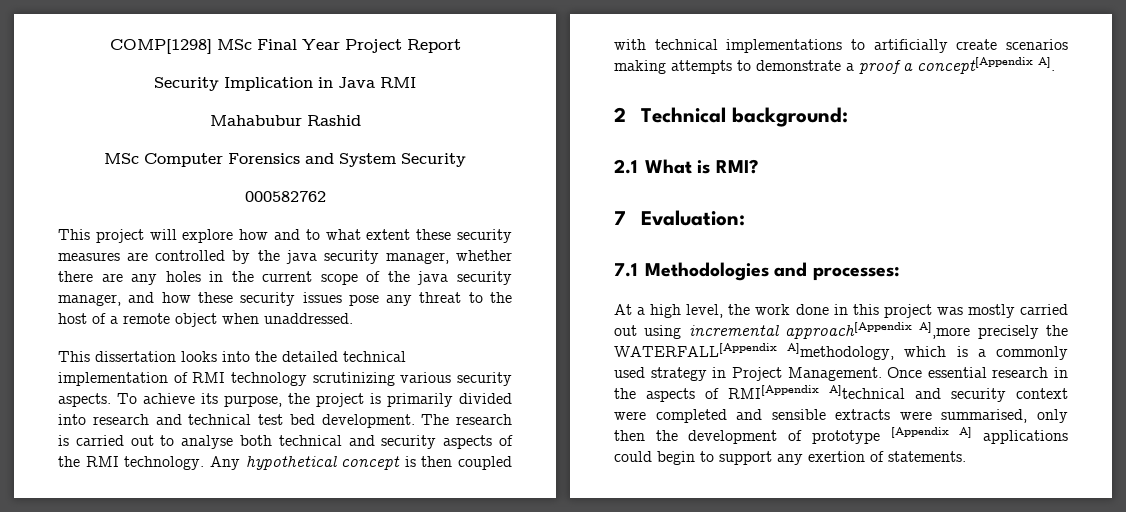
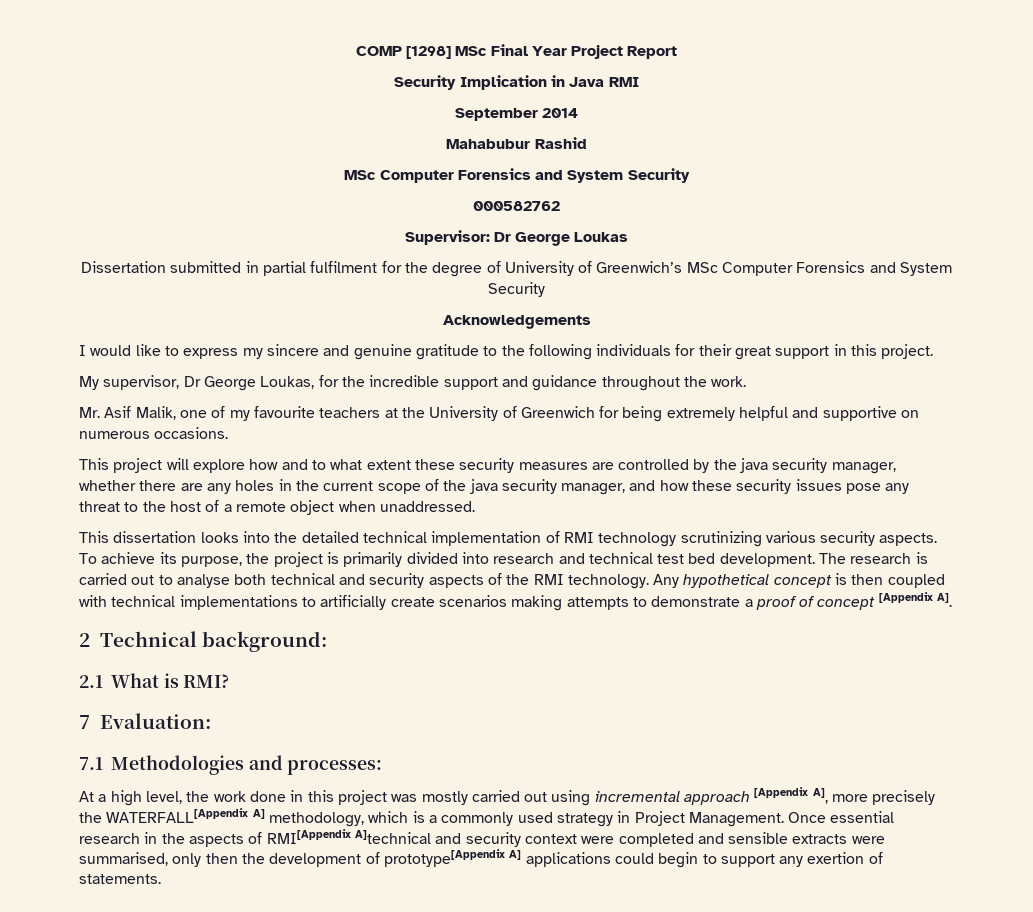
- COMP[1298] MSc Final Year Project Report
+ COMP [1298] MSc Final Year Project Report
+ September 2014
+ Supervisor: Dr George Loukas
+ Dissertation submitted in partial fulfilment for the degree of University of Greenwich’s MSc Computer Forensics and System Security
+ Acknowledgements
+ I would like to express my sincere and genuine gratitude to the following individuals for their great support in this project.
+ My supervisor, Dr George Loukas, for the incredible support and guidance throughout the work.
+ Mr. Asif Malik, one of my favourite teachers at the University of Greenwich for being extremely helpful and supportive on numerous occasions.
- Any hypothetical concept is then coupled with technical implementations to artificially create scenarios making attempts to demonstrate a proof a concept[Appendix A].
+ Any hypothetical concept is then coupled with technical implementations to artificially create scenarios making attempts to demonstrate a proof of concept [Appendix A].
- At a high level, the work done in this project was mostly carried out using incremental approach[Appendix A],more precisely the WATERFALL[Appendix A]methodology, which is a commonly used strategy in Project Management.
+ At a high level, the work done in this project was mostly carried out using incremental approach [Appendix A], more precisely the WATERFALL[Appendix A] methodology, which is a commonly used strategy in Project Management.
- Once essential research in the aspects of RMI[Appendix A]technical and security context were completed and sensible extracts were summarised, only then the development of prototype [Appendix A] applications could begin to support any exertion of statements.
+ Once essential research in the aspects of RMI[Appendix A]technical and security context were completed and sensible extracts were summarised, only then the development of prototype[Appendix A] applications could begin to support any exertion of statements.

